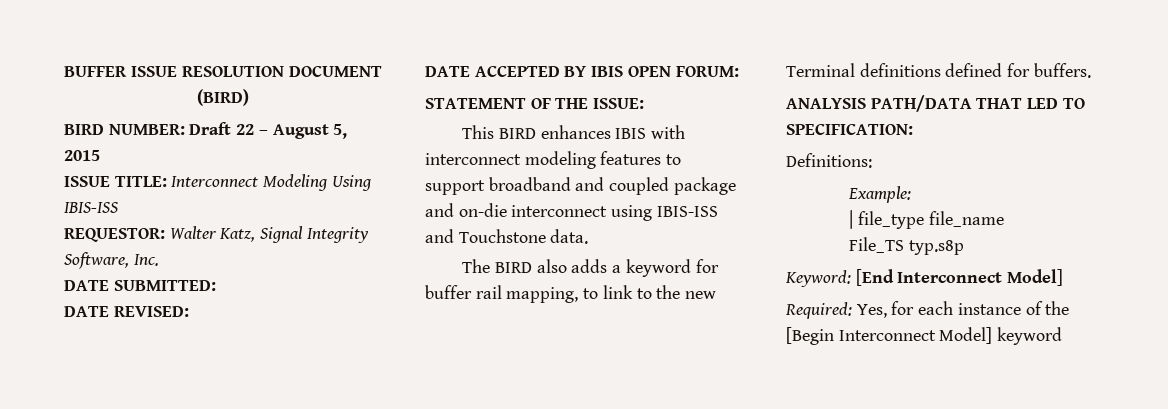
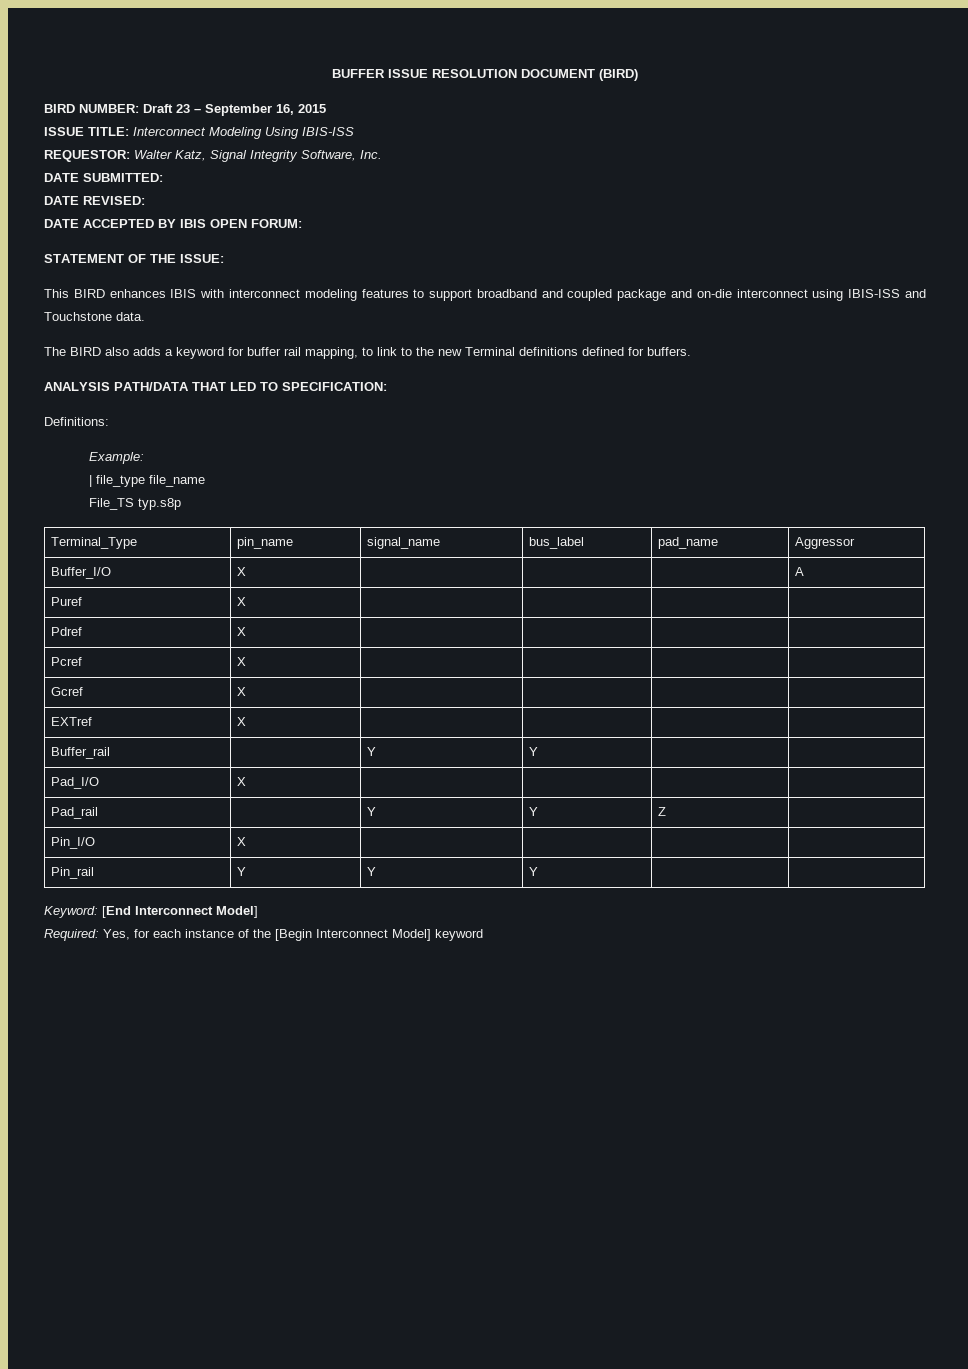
- BIRD NUMBER: Draft 22 – August 5, 2015
+ BIRD NUMBER: Draft 23 – September 16, 2015
+ Terminal_Type | pin_name | signal_name | bus_label | pad_name | Aggressor
+ Buffer_I/O | X | | | | A
+ Puref | X | | | |
+ Pdref | X | | | |
+ Pcref | X | | | |
+ Gcref | X | | | |
+ EXTref | X | | | |
+ Buffer_rail | | Y | Y | |
+ Pad_I/O | X | | | |
+ Pad_rail | | Y | Y | Z |
+ Pin_I/O | X | | | |
+ Pin_rail | Y | Y | Y | |

